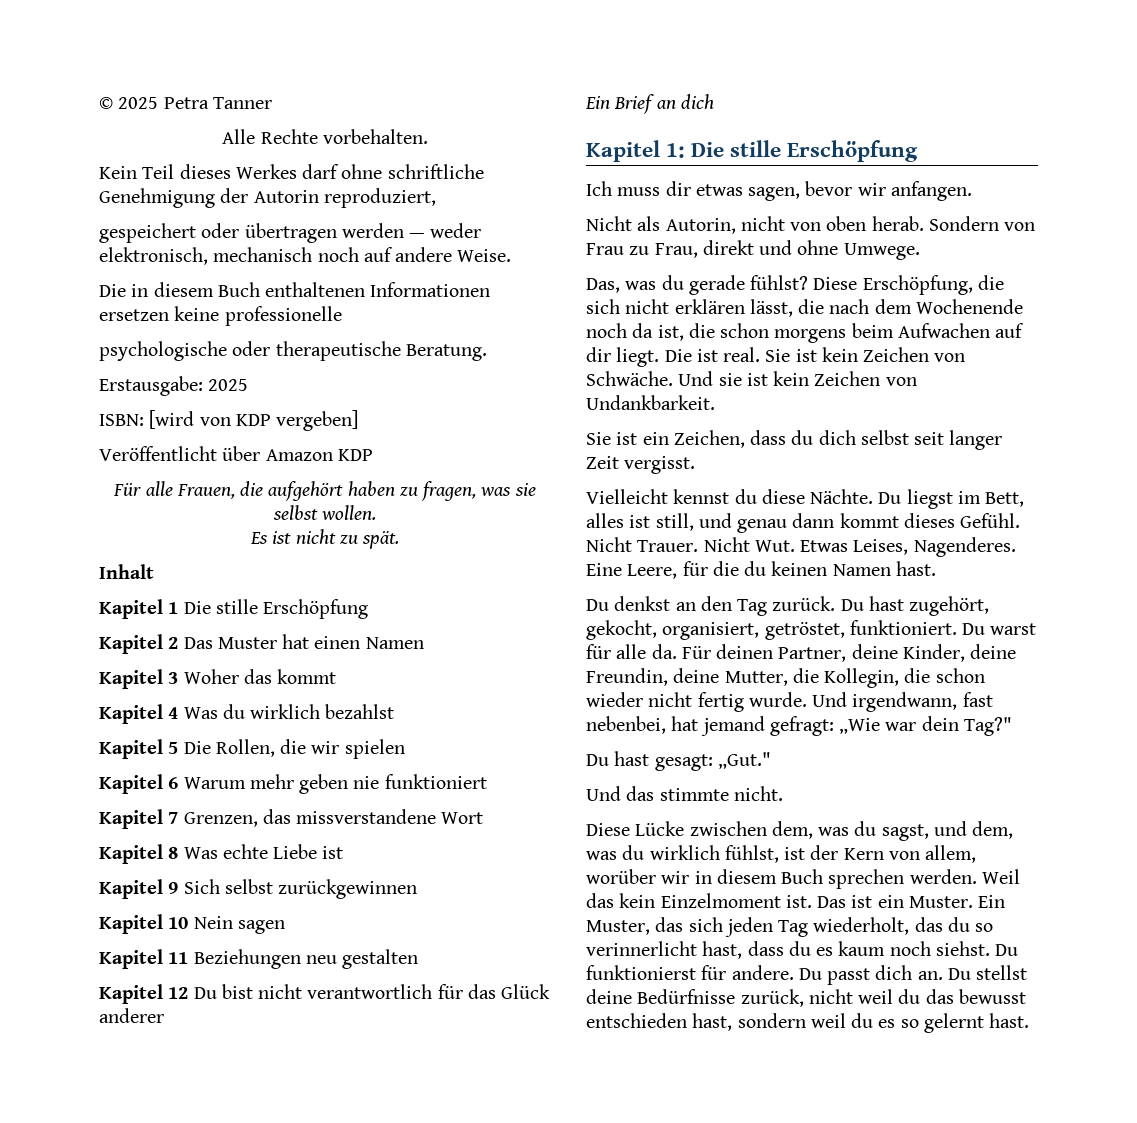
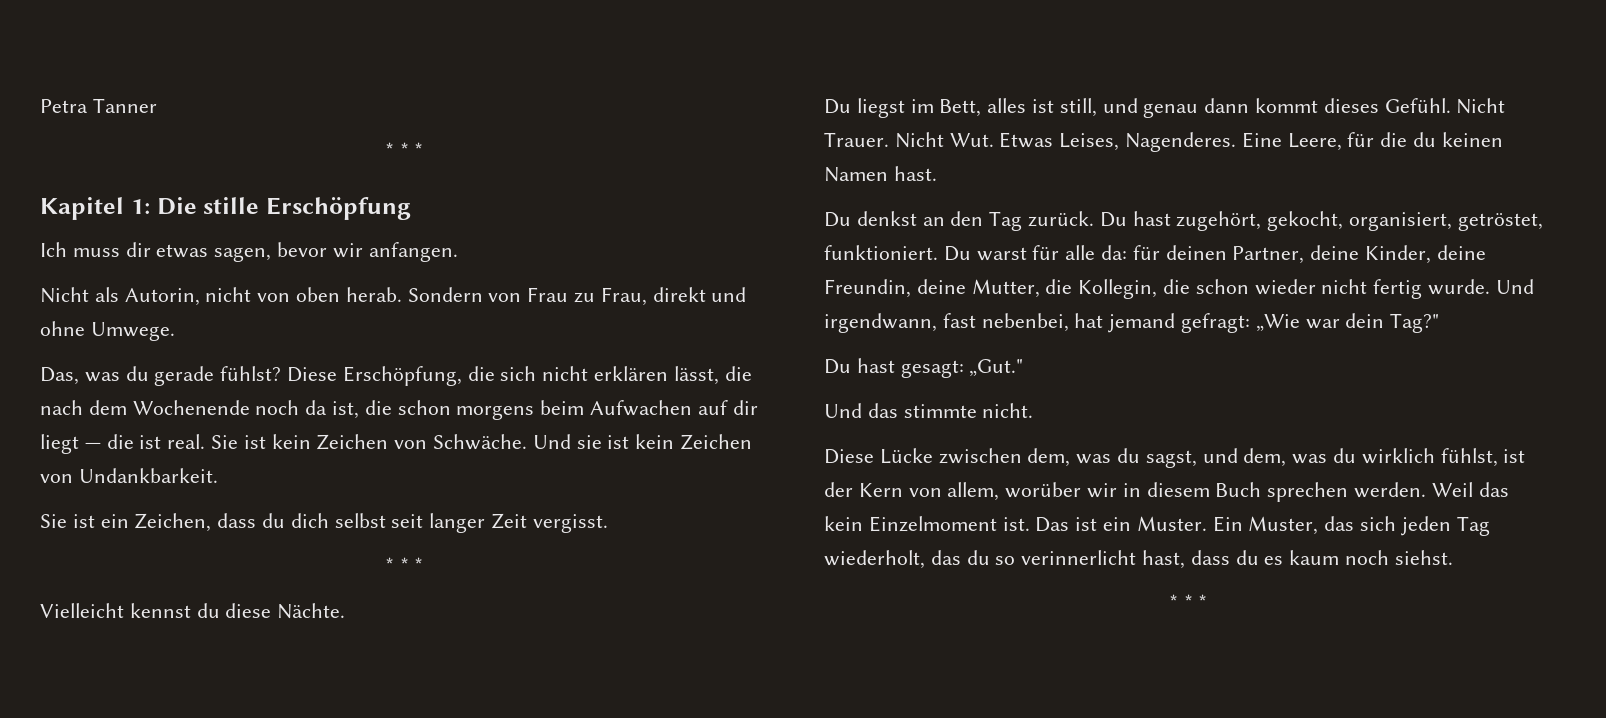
- © 2025 Petra Tanner
- Alle Rechte vorbehalten.
- Kein Teil dieses Werkes darf ohne schriftliche Genehmigung der Autorin reproduziert,
- gespeichert oder übertragen werden — weder elektronisch, mechanisch noch auf andere Weise.
- Die in diesem Buch enthaltenen Informationen ersetzen keine professionelle
- psychologische oder therapeutische Beratung.
- Erstausgabe: 2025
- ISBN: [wird von KDP vergeben]
- Veröffentlicht über Amazon KDP
- Für alle Frauen, die aufgehört haben zu fragen, was sie selbst wollen.
- Es ist nicht zu spät.
- Inhalt
- Kapitel 1 Die stille Erschöpfung
- Kapitel 2 Das Muster hat einen Namen
- Kapitel 3 Woher das kommt
- Kapitel 4 Was du wirklich bezahlst
- Kapitel 5 Die Rollen, die wir spielen
- Kapitel 6 Warum mehr geben nie funktioniert
- Kapitel 7 Grenzen, das missverstandene Wort
- Kapitel 8 Was echte Liebe ist
- Kapitel 9 Sich selbst zurückgewinnen
- Kapitel 10 Nein sagen
- Kapitel 11 Beziehungen neu gestalten
- Kapitel 12 Du bist nicht verantwortlich für das Glück anderer
- Ein Brief an dich
+ Petra Tanner
+ * * *
- Diese Erschöpfung, die sich nicht erklären lässt, die nach dem Wochenende noch da ist, die schon morgens beim Aufwachen auf dir liegt. Die ist real.
+ Diese Erschöpfung, die sich nicht erklären lässt, die nach dem Wochenende noch da ist, die schon morgens beim Aufwachen auf dir liegt — die ist real.
  Sie ist ein Zeichen, dass du dich selbst seit langer Zeit vergisst.
+ * * *
- Vielleicht kennst du diese Nächte. Du liegst im Bett, alles ist still, und genau dann kommt dieses Gefühl.
+ Vielleicht kennst du diese Nächte.
+ Du liegst im Bett, alles ist still, und genau dann kommt dieses Gefühl.
- Du warst für alle da. Für deinen Partner, deine Kinder, deine Freundin, deine Mutter, die Kollegin, die schon wieder nicht fertig wurde.
+ Du warst für alle da: für deinen Partner, deine Kinder, deine Freundin, deine Mutter, die Kollegin, die schon wieder nicht fertig wurde.
- Ein Muster, das sich jeden Tag wiederholt, das du so verinnerlicht hast, dass du es kaum noch siehst. Du funktionierst für andere. Du passt dich an. Du stellst deine Bedürfnisse zurück, nicht weil du das bewusst entschieden hast, sondern weil du es so gelernt hast.
+ Ein Muster, das sich jeden Tag wiederholt, das du so verinnerlicht hast, dass du es kaum noch siehst.
+ * * *

